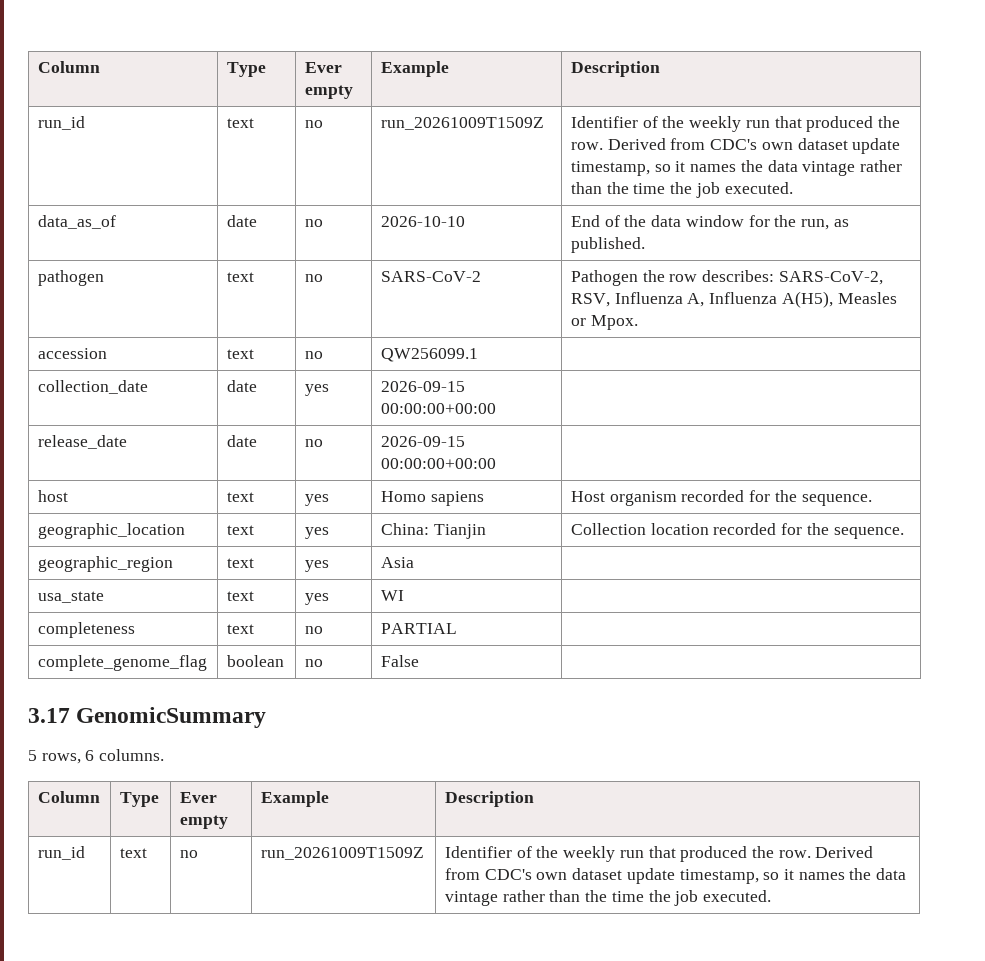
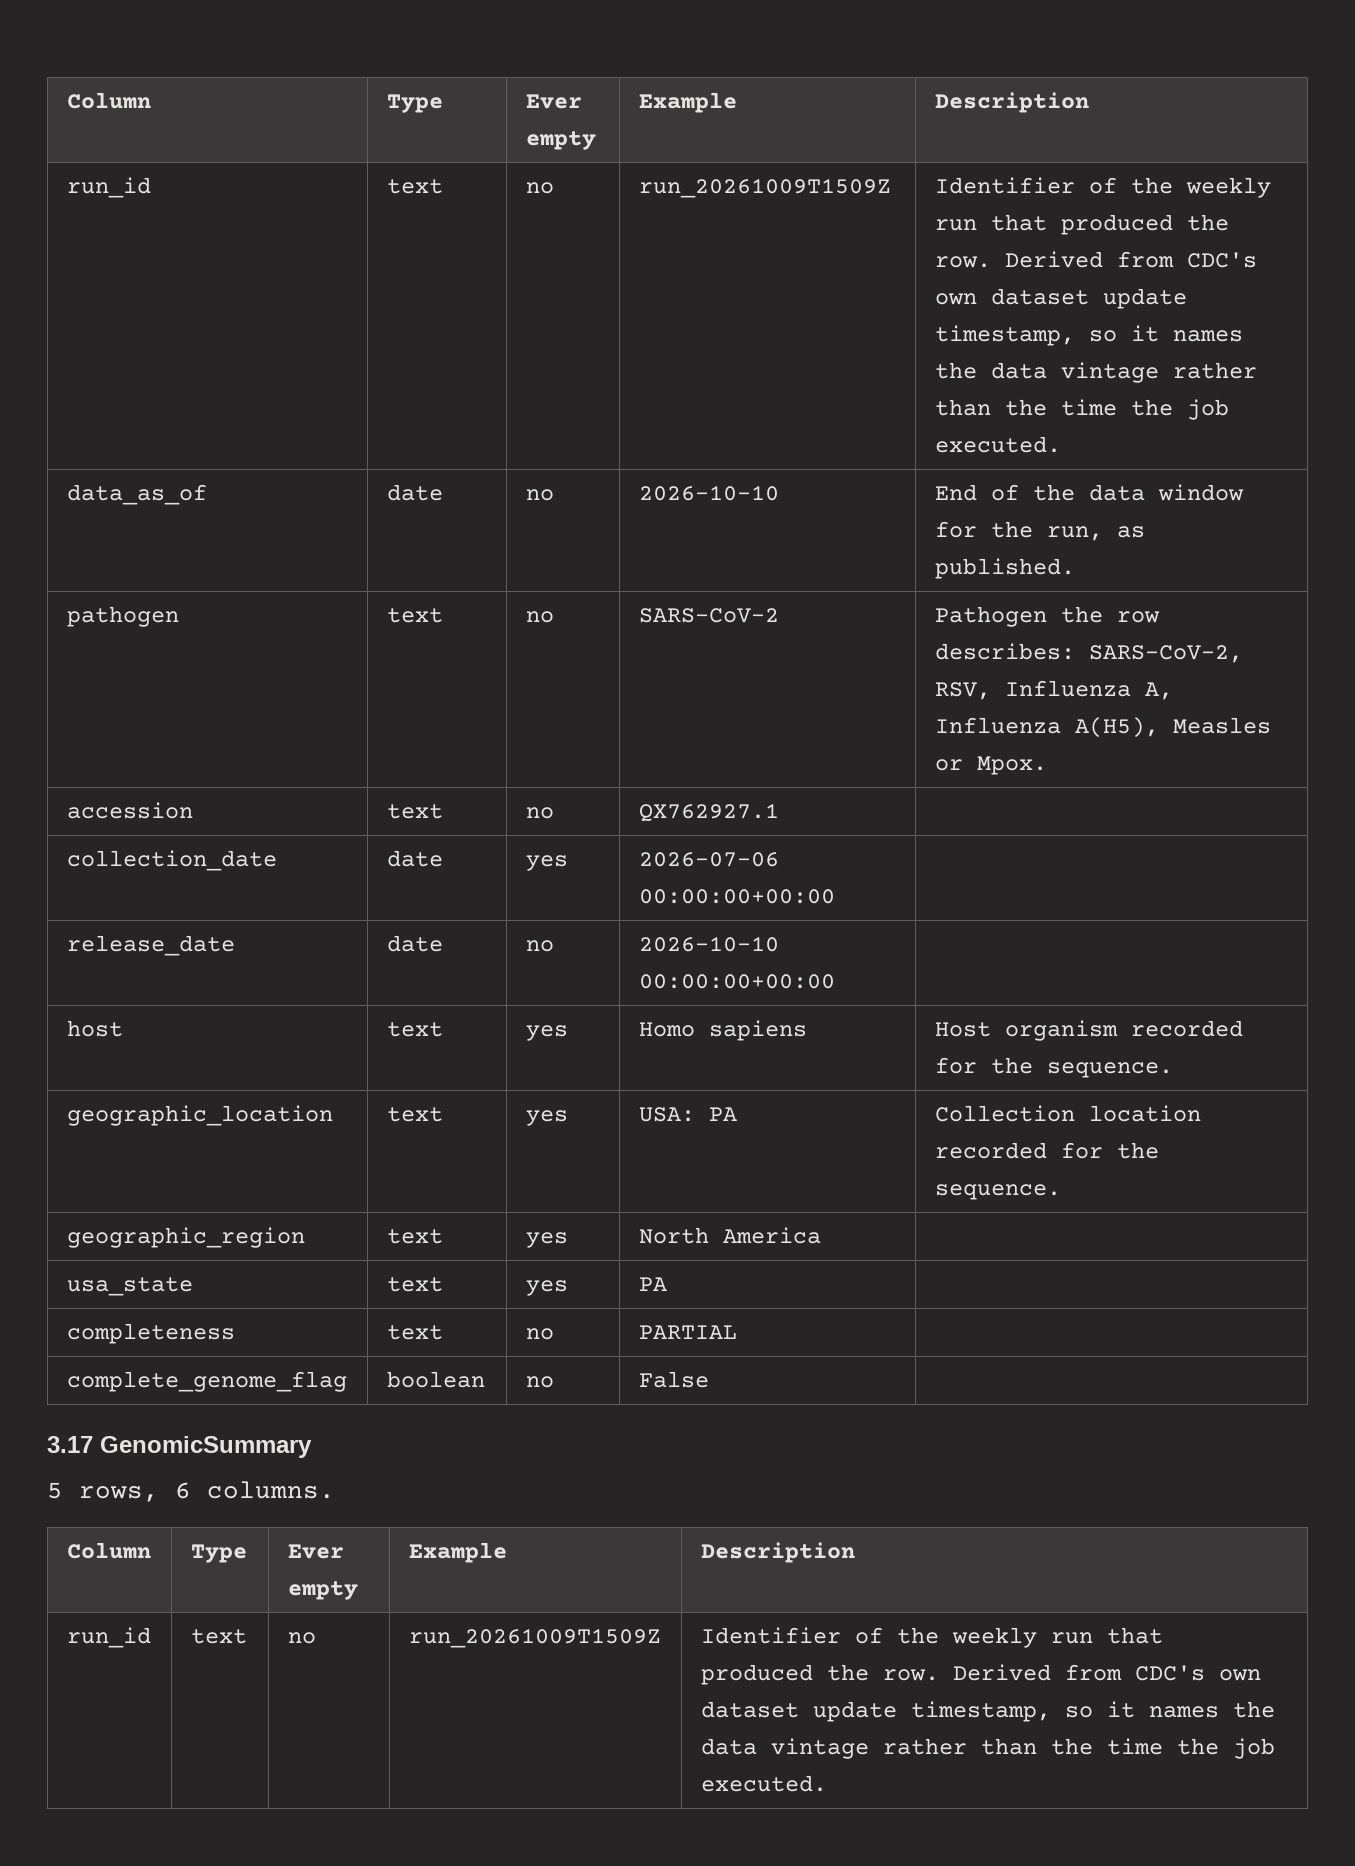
- accession | text | no | QW256099.1 |
+ accession | text | no | QX762927.1 |
- collection_date | date | yes | 2026-09-15 00:00:00+00:00 |
+ collection_date | date | yes | 2026-07-06 00:00:00+00:00 |
- release_date | date | no | 2026-09-15 00:00:00+00:00 |
+ release_date | date | no | 2026-10-10 00:00:00+00:00 |
- geographic_location | text | yes | China: Tianjin | Collection location recorded for the sequence.
+ geographic_location | text | yes | USA: PA | Collection location recorded for the sequence.
- geographic_region | text | yes | Asia |
+ geographic_region | text | yes | North America |
- usa_state | text | yes | WI |
+ usa_state | text | yes | PA |

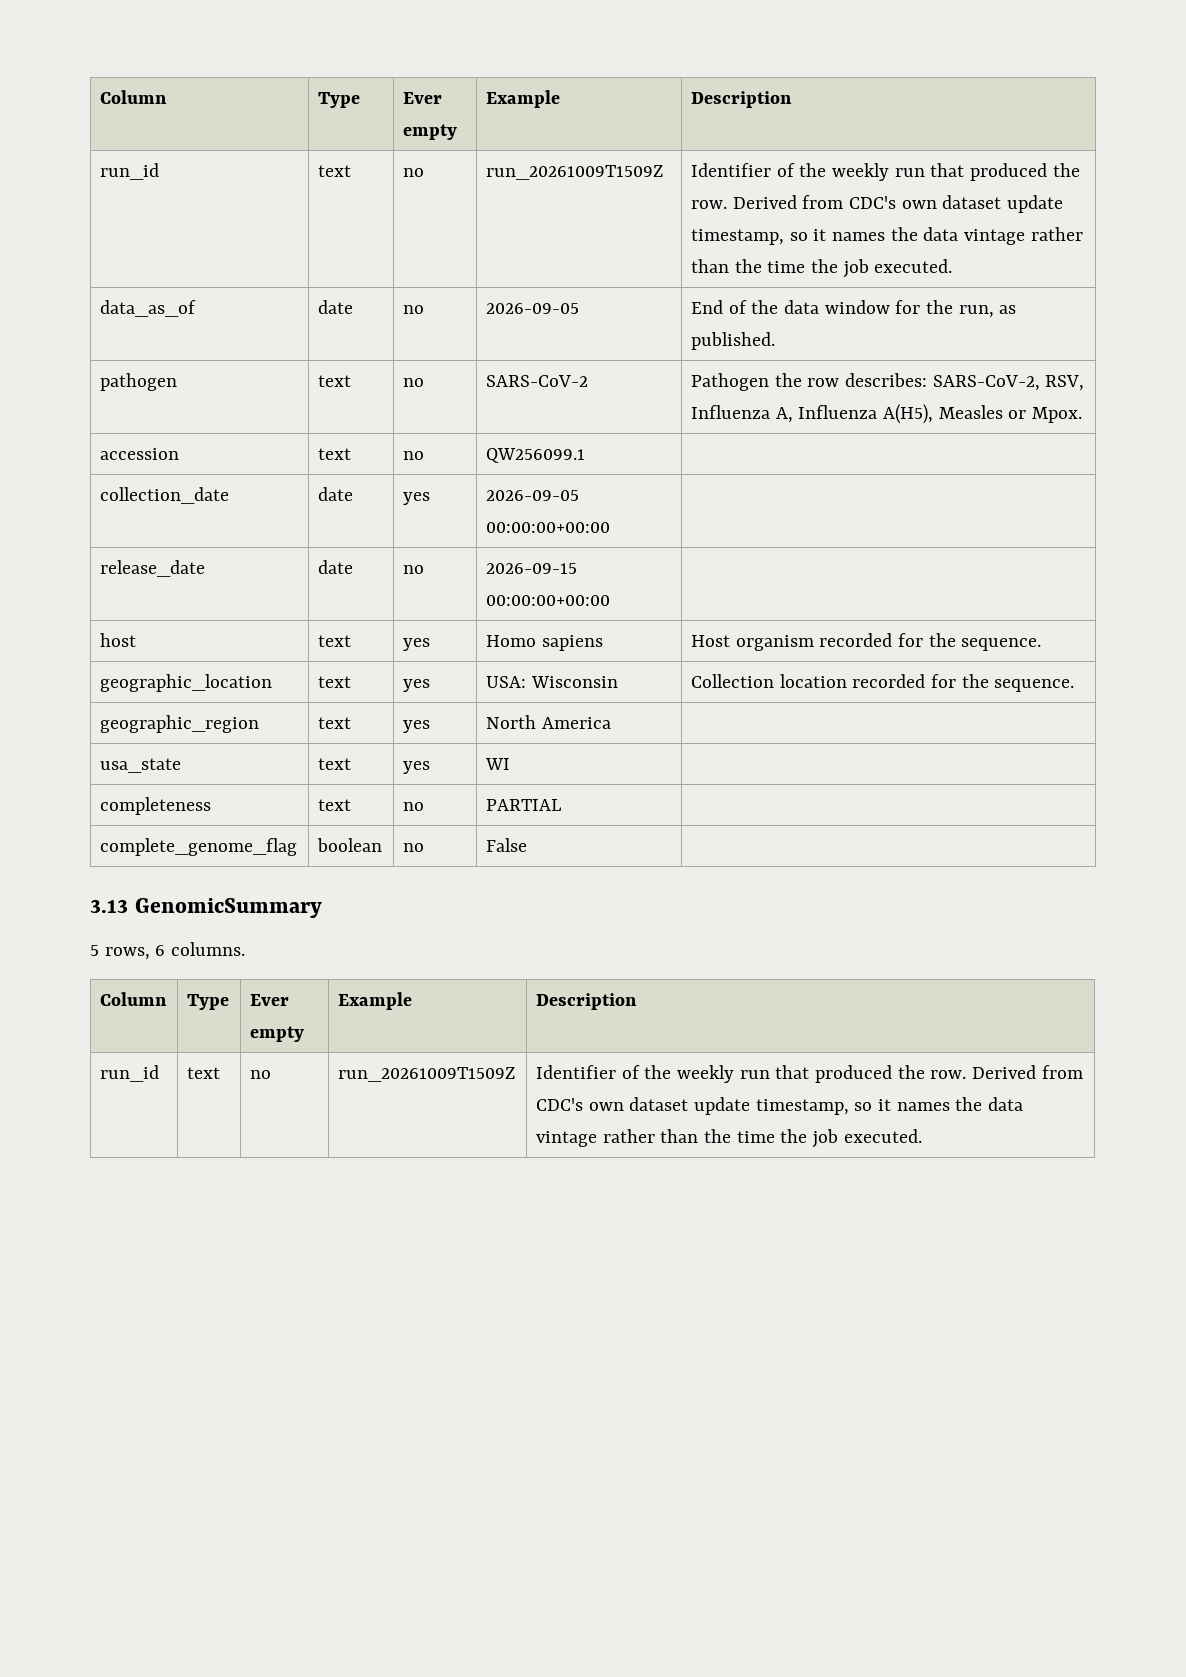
- data_as_of | date | no | 2026-10-10 | End of the data window for the run, as published.
+ data_as_of | date | no | 2026-09-05 | End of the data window for the run, as published.
- accession | text | no | QX762927.1 |
+ accession | text | no | QW256099.1 |
- collection_date | date | yes | 2026-07-06 00:00:00+00:00 |
+ collection_date | date | yes | 2026-09-05 00:00:00+00:00 |
- release_date | date | no | 2026-10-10 00:00:00+00:00 |
+ release_date | date | no | 2026-09-15 00:00:00+00:00 |
- geographic_location | text | yes | USA: PA | Collection location recorded for the sequence.
+ geographic_location | text | yes | USA: Wisconsin | Collection location recorded for the sequence.
- usa_state | text | yes | PA |
+ usa_state | text | yes | WI |
- 3.17 GenomicSummary
+ 3.13 GenomicSummary

